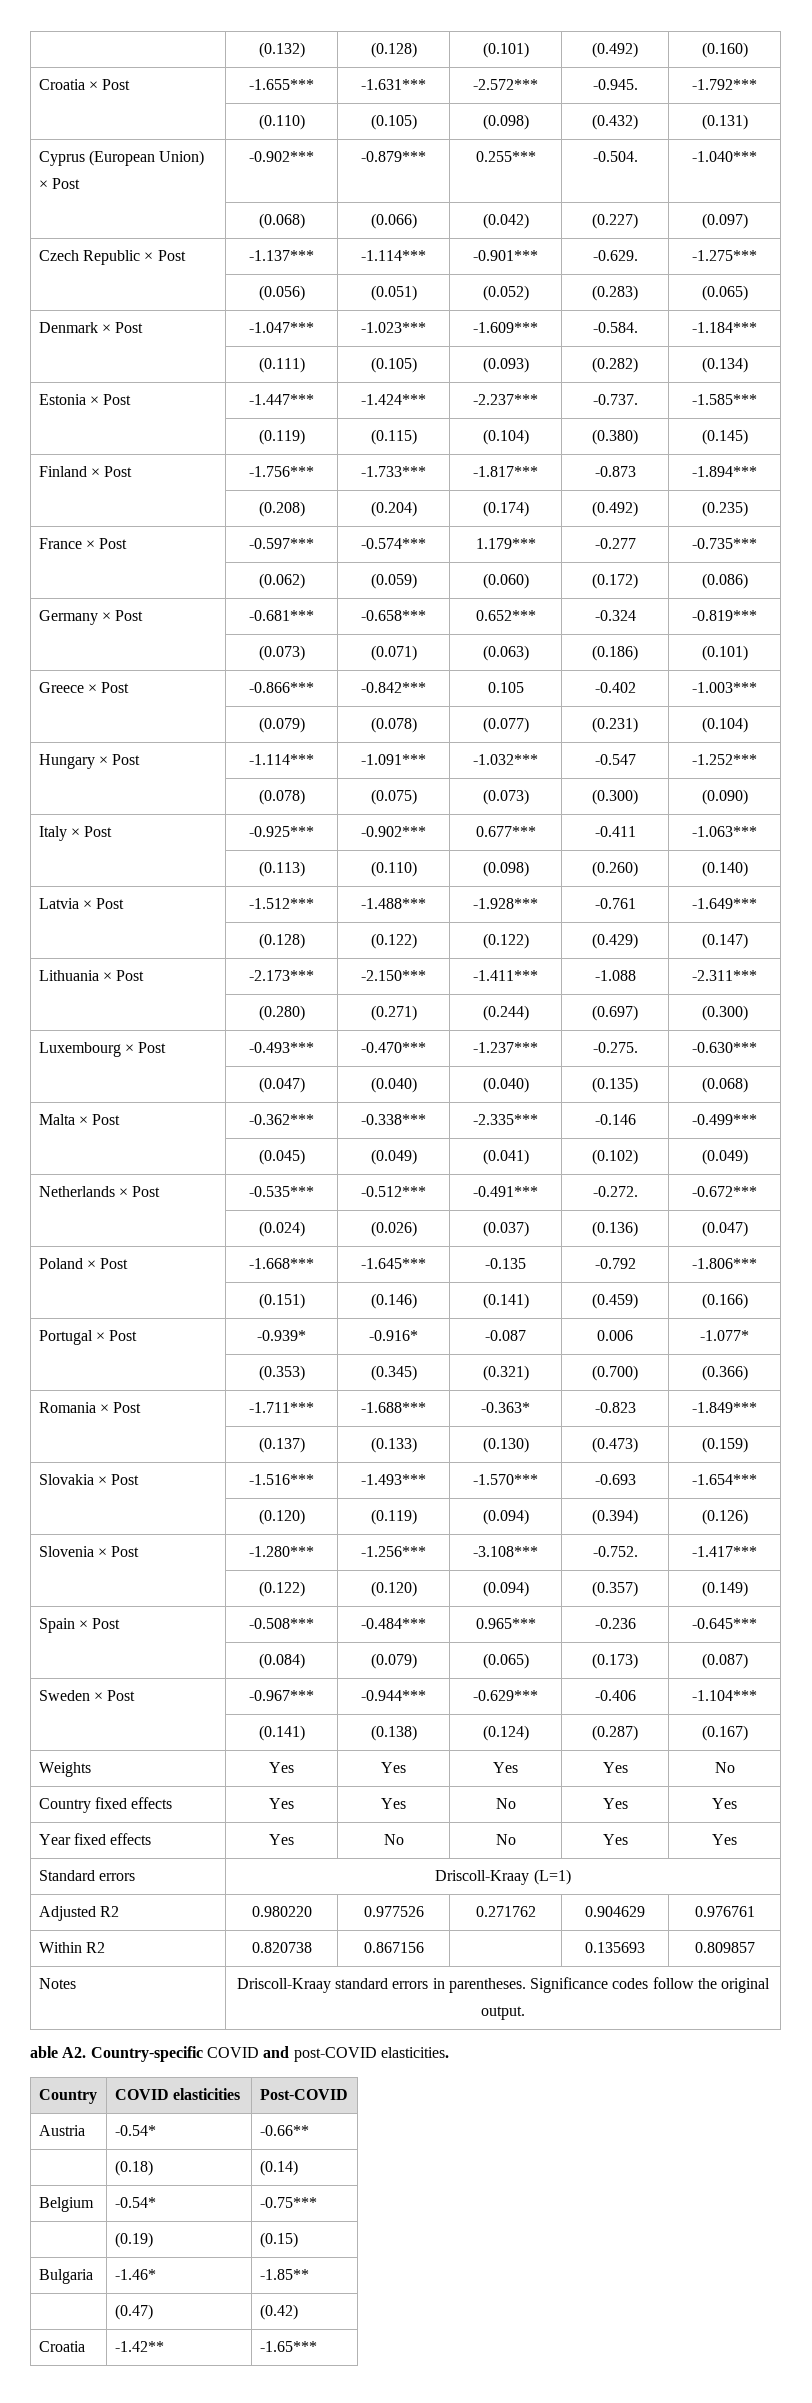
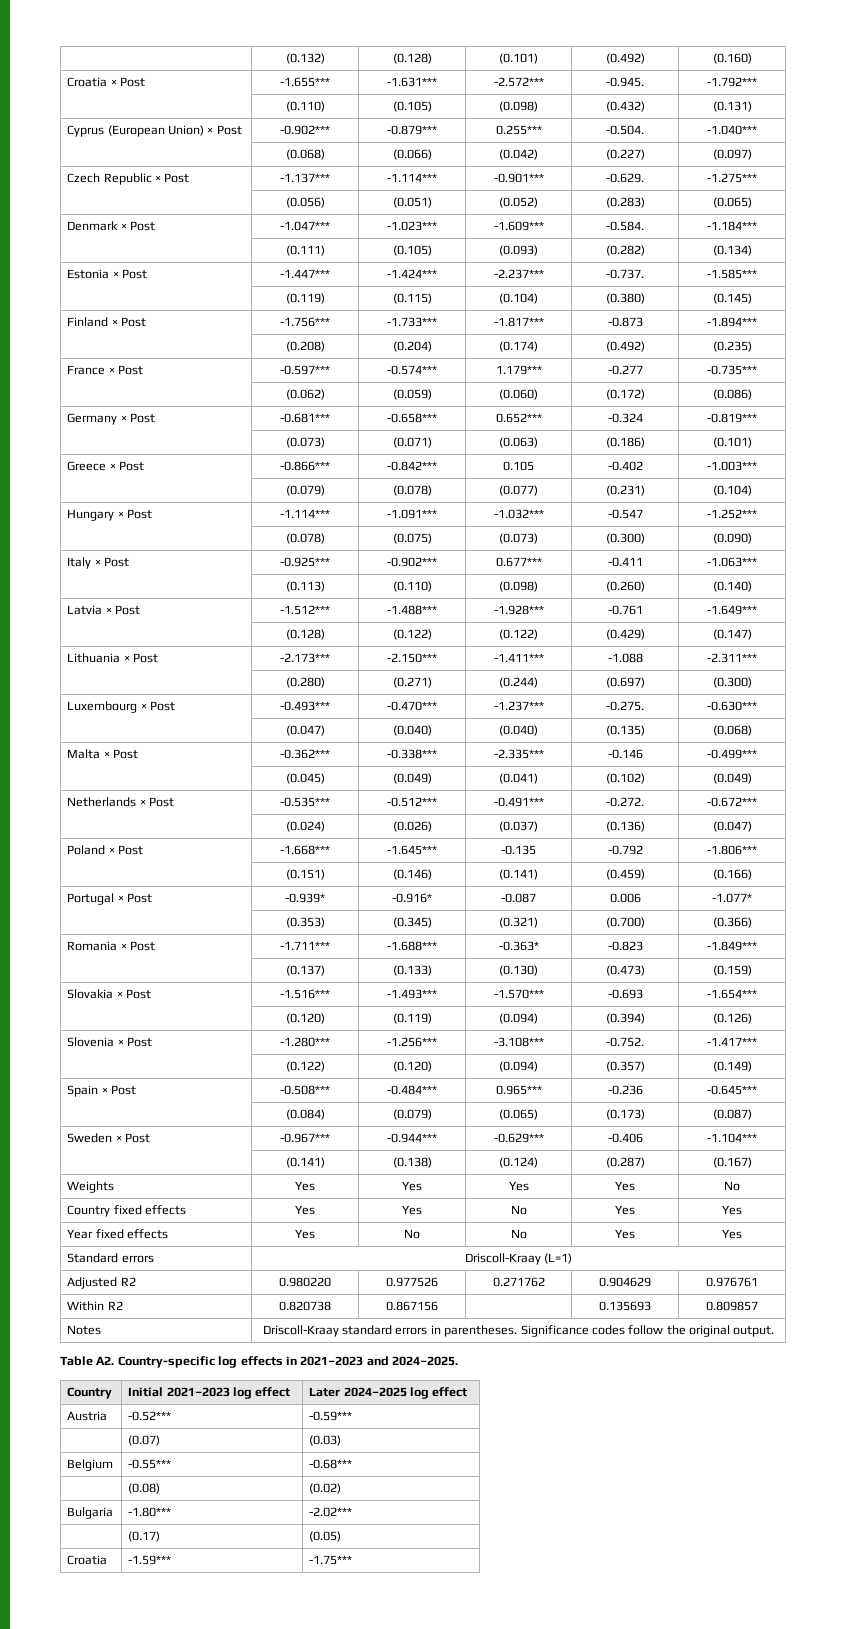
- able A2. Country-specific COVID and post-COVID elasticities.
- Country | COVID elasticities | Post-COVID
- Austria | -0.54* | -0.66**
- | (0.18) | (0.14)
- Belgium | -0.54* | -0.75***
- | (0.19) | (0.15)
- Bulgaria | -1.46* | -1.85**
- | (0.47) | (0.42)
+ Table A2. Country-specific log effects in 2021–2023 and 2024–2025.
+ Country | Initial 2021–2023 log effect | Later 2024–2025 log effect
+ Austria | -0.52*** | -0.59***
+ | (0.07) | (0.03)
+ Belgium | -0.55*** | -0.68***
+ | (0.08) | (0.02)
+ Bulgaria | -1.80*** | -2.02***
+ | (0.17) | (0.05)
- Croatia | -1.42** | -1.65***
+ Croatia | -1.59*** | -1.75***

